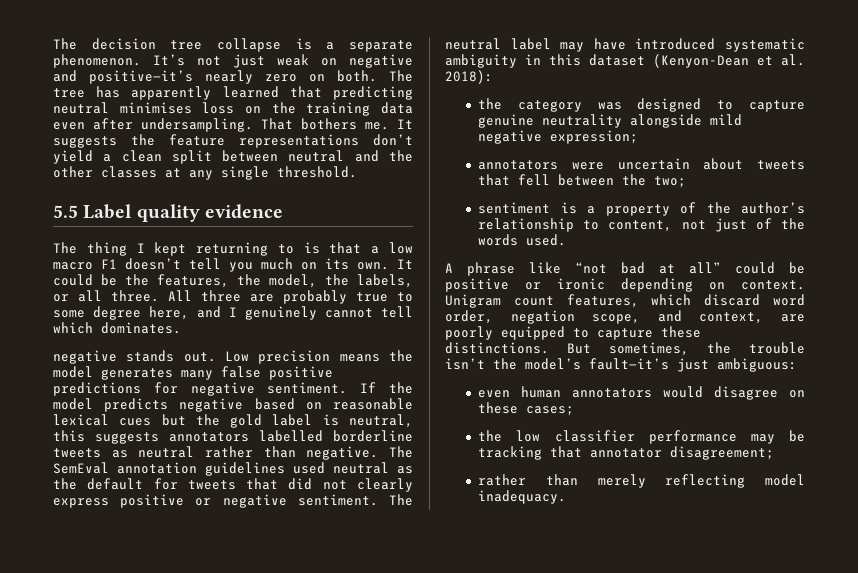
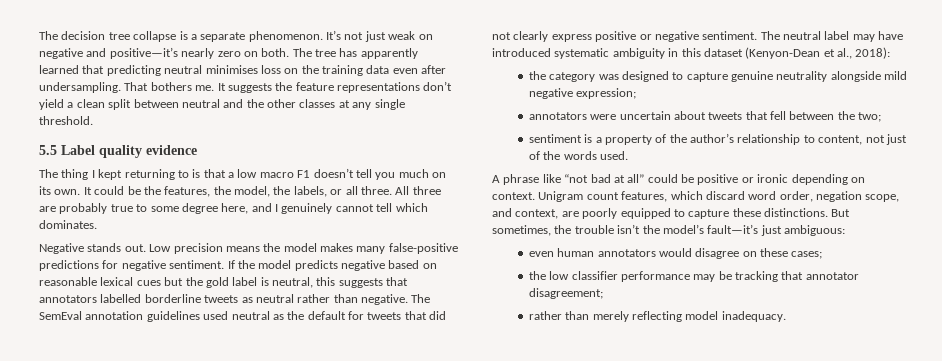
- negative stands out.
+ Negative stands out.
- Low precision means the model generates many false positive predictions for negative sentiment.
+ Low precision means the model makes many false-positive predictions for negative sentiment.
- If the model predicts negative based on reasonable lexical cues but the gold label is neutral, this suggests annotators labelled borderline tweets as neutral rather than negative.
+ If the model predicts negative based on reasonable lexical cues but the gold label is neutral, this suggests that annotators labelled borderline tweets as neutral rather than negative.
- The neutral label may have introduced systematic ambiguity in this dataset (Kenyon-Dean et al. 2018):
+ The neutral label may have introduced systematic ambiguity in this dataset (Kenyon-Dean et al., 2018):

